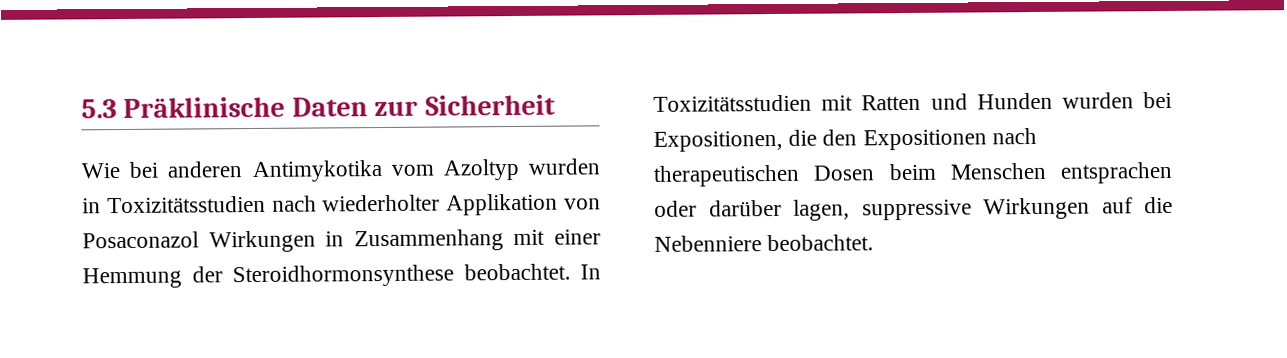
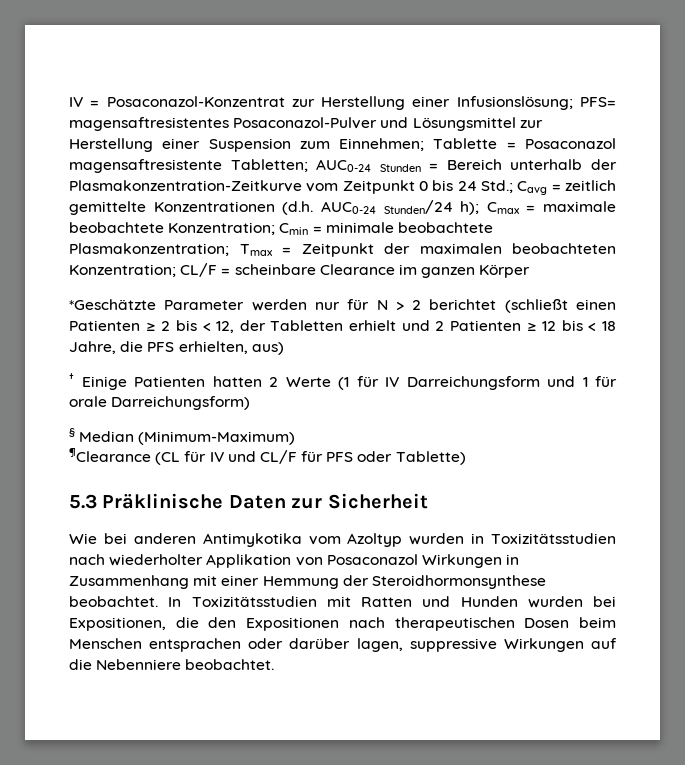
+ IV = Posaconazol-Konzentrat zur Herstellung einer Infusionslösung; PFS= magensaftresistentes Posaconazol-Pulver und Lösungsmittel zur Herstellung einer Suspension zum Einnehmen; Tablette = Posaconazol magensaftresistente Tabletten; AUC0-24 Stunden = Bereich unterhalb der Plasmakonzentration-Zeitkurve vom Zeitpunkt 0 bis 24 Std.; Cavg = zeitlich gemittelte Konzentrationen (d.h. AUC0-24 Stunden/24 h); Cmax = maximale beobachtete Konzentration; Cmin = minimale beobachtete Plasmakonzentration; Tmax = Zeitpunkt der maximalen beobachteten Konzentration; CL/F = scheinbare Clearance im ganzen Körper
+ *Geschätzte Parameter werden nur für N > 2 berichtet (schließt einen Patienten ≥ 2 bis < 12, der Tabletten erhielt und 2 Patienten ≥ 12 bis < 18 Jahre, die PFS erhielten, aus)
+ † Einige Patienten hatten 2 Werte (1 für IV Darreichungsform und 1 für orale Darreichungsform)
+ § Median (Minimum-Maximum)
+ ¶Clearance (CL für IV und CL/F für PFS oder Tablette)

